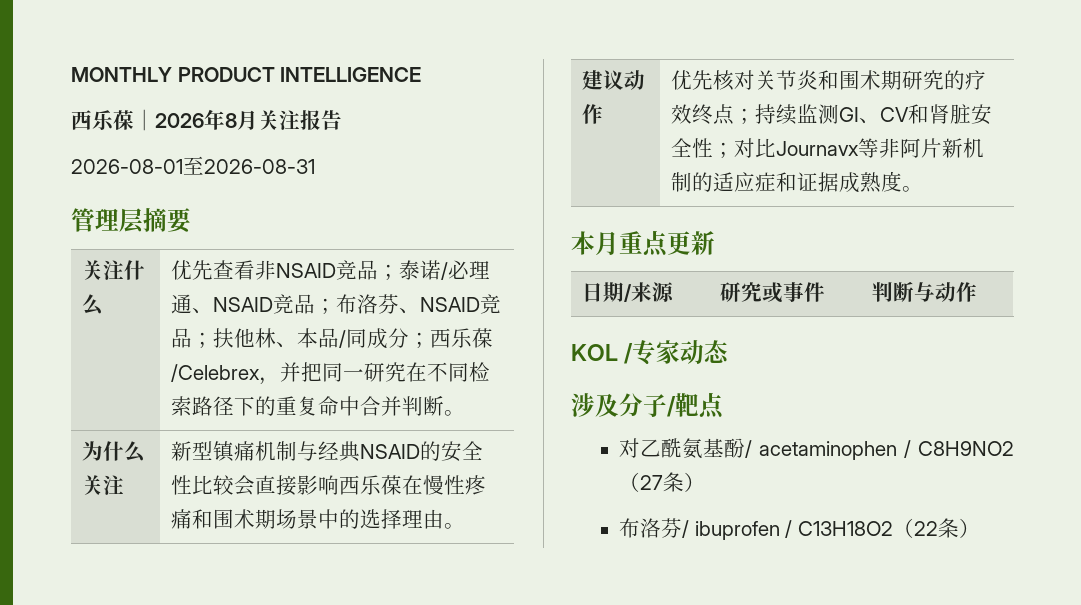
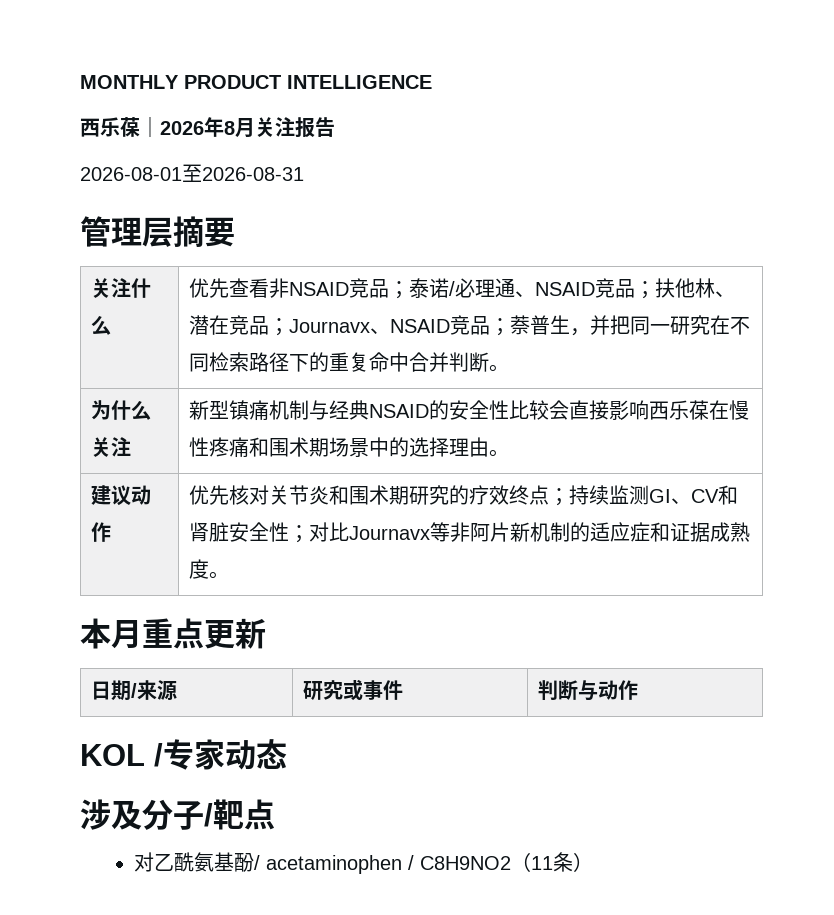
- 关注什么 | 优先查看非NSAID竞品；泰诺/必理通、NSAID竞品；布洛芬、NSAID竞品；扶他林、本品/同成分；西乐葆/Celebrex，并把同一研究在不同检索路径下的重复命中合并判断。
+ 关注什么 | 优先查看非NSAID竞品；泰诺/必理通、NSAID竞品；扶他林、潜在竞品；Journavx、NSAID竞品；萘普生，并把同一研究在不同检索路径下的重复命中合并判断。
- 对乙酰氨基酚/ acetaminophen / C8H9NO2（27条）
- 布洛芬/ ibuprofen / C13H18O2（22条）
+ 对乙酰氨基酚/ acetaminophen / C8H9NO2（11条）

